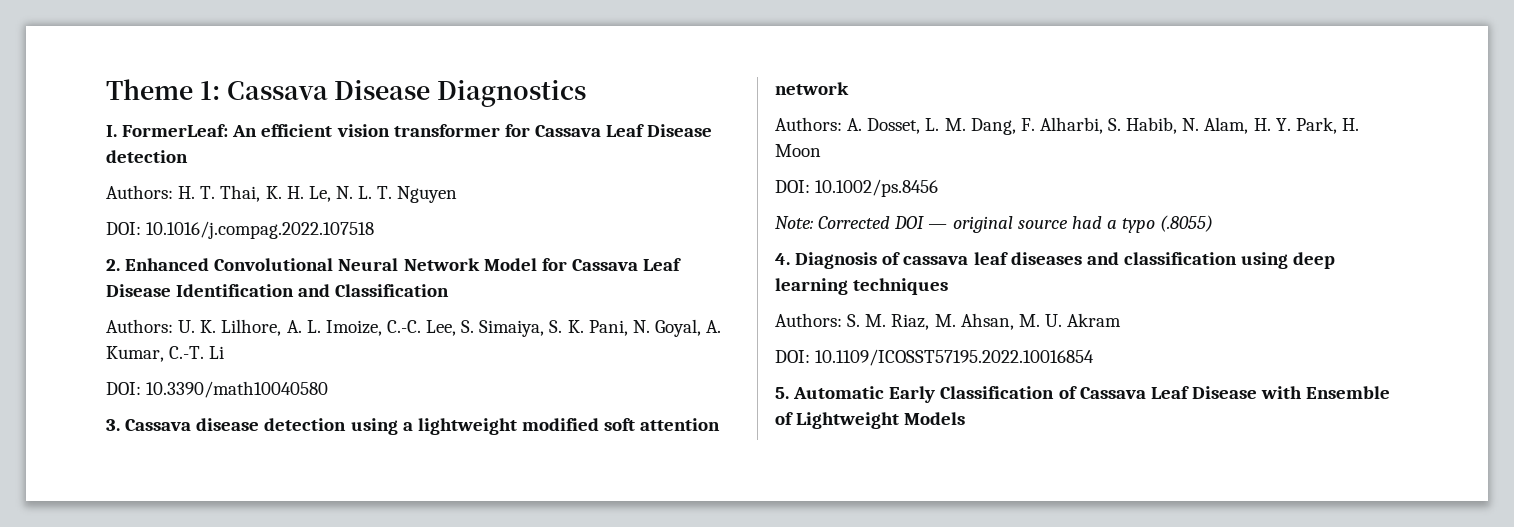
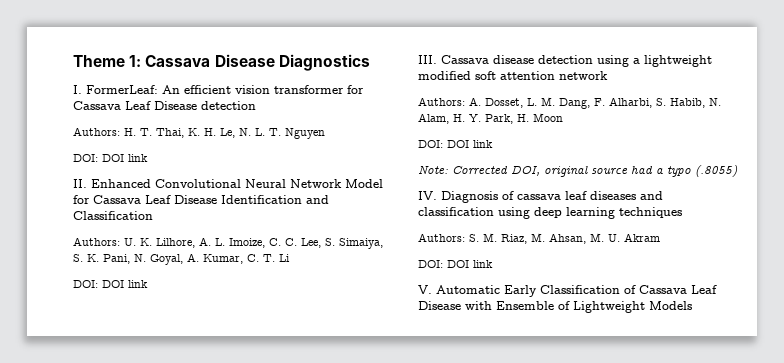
  Authors: H. T. Thai, K. H. Le, N. L. T. Nguyen
- DOI: 10.1016/j.compag.2022.107518
- 2. Enhanced Convolutional Neural Network Model for Cassava Leaf Disease Identification and Classification
+ DOI: DOI link
+ II. Enhanced Convolutional Neural Network Model for Cassava Leaf Disease Identification and Classification
- Authors: U. K. Lilhore, A. L. Imoize, C.-C. Lee, S. Simaiya, S. K. Pani, N. Goyal, A. Kumar, C.-T. Li
- DOI: 10.3390/math10040580
- 3. Cassava disease detection using a lightweight modified soft attention network
+ Authors: U. K. Lilhore, A. L. Imoize, C. C. Lee, S. Simaiya, S. K. Pani, N. Goyal, A. Kumar, C. T. Li
+ DOI: DOI link
+ III. Cassava disease detection using a lightweight modified soft attention network
  Authors: A. Dosset, L. M. Dang, F. Alharbi, S. Habib, N. Alam, H. Y. Park, H. Moon
- DOI: 10.1002/ps.8456
+ DOI: DOI link
- Note: Corrected DOI — original source had a typo (.8055)
+ Note: Corrected DOI, original source had a typo (.8055)
- 4. Diagnosis of cassava leaf diseases and classification using deep learning techniques
+ IV. Diagnosis of cassava leaf diseases and classification using deep learning techniques
  Authors: S. M. Riaz, M. Ahsan, M. U. Akram
- DOI: 10.1109/ICOSST57195.2022.10016854
- 5. Automatic Early Classification of Cassava Leaf Disease with Ensemble of Lightweight Models
+ DOI: DOI link
+ V. Automatic Early Classification of Cassava Leaf Disease with Ensemble of Lightweight Models

